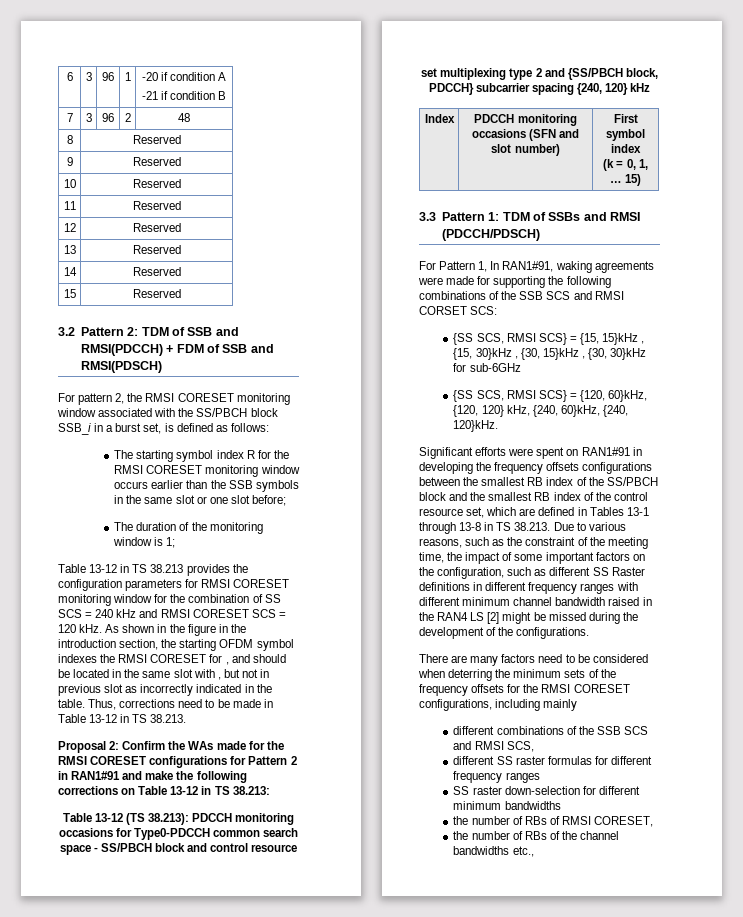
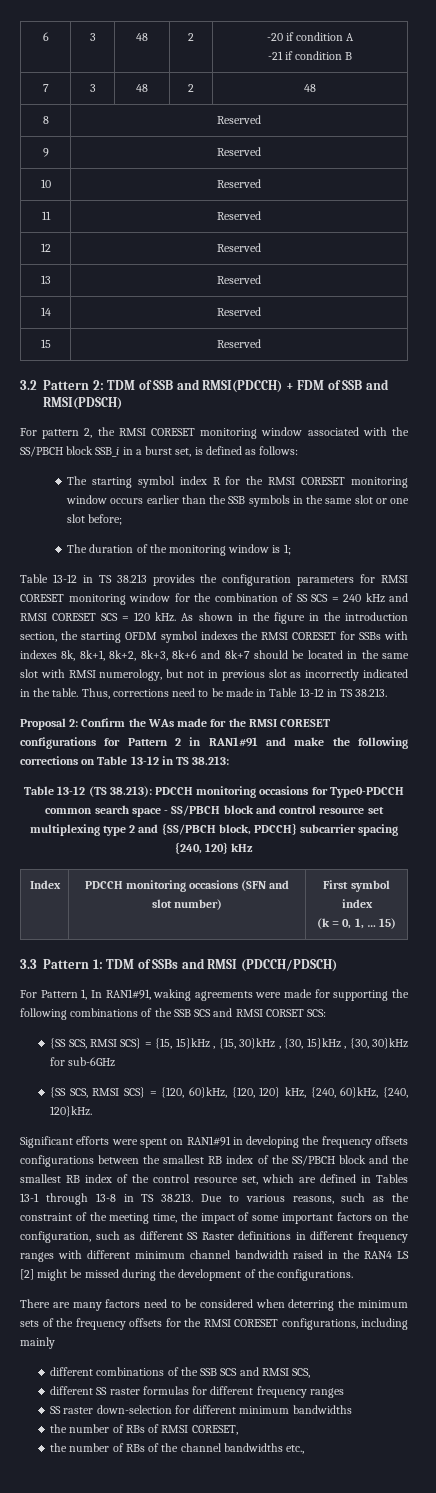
- 6 | 3 | 96 | 1 | -20 if condition A
+ 6 | 3 | 48 | 2 | -20 if condition A
- 7 | 3 | 96 | 2 | 48
+ 7 | 3 | 48 | 2 | 48
- As shown in the figure in the introduction section, the starting OFDM symbol indexes the RMSI CORESET for , and should be located in the same slot with , but not in previous slot as incorrectly indicated in the table.
+ As shown in the figure in the introduction section, the starting OFDM symbol indexes the RMSI CORESET for SSBs with indexes 8k, 8k+1, 8k+2, 8k+3, 8k+6 and 8k+7 should be located in the same slot with RMSI numerology, but not in previous slot as incorrectly indicated in the table.

